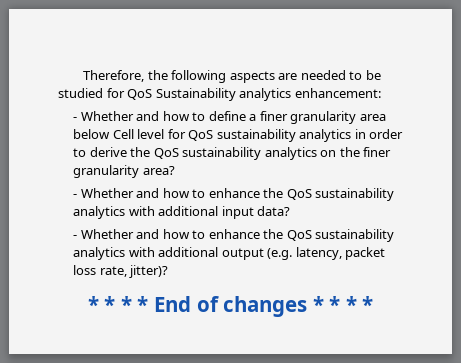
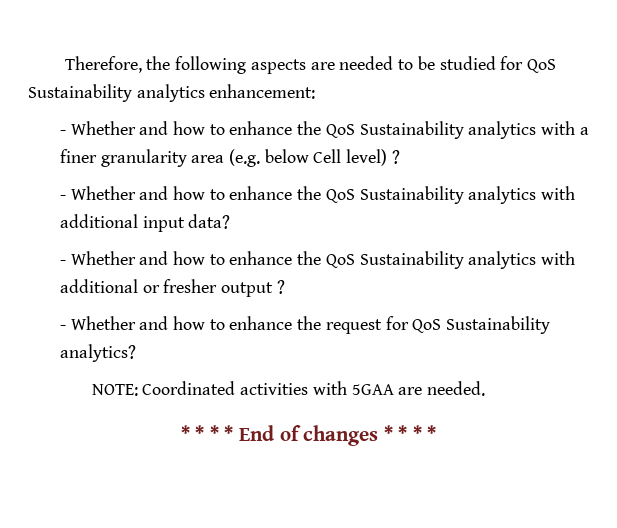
- - Whether and how to define a finer granularity area below Cell level for QoS sustainability analytics in order to derive the QoS sustainability analytics on the finer granularity area?
- - Whether and how to enhance the QoS sustainability analytics with additional input data?
+ - Whether and how to enhance the QoS Sustainability analytics with a finer granularity area (e.g. below Cell level) ?
+ - Whether and how to enhance the QoS Sustainability analytics with additional input data?
- - Whether and how to enhance the QoS sustainability analytics with additional output (e.g. latency, packet loss rate, jitter)?
+ - Whether and how to enhance the QoS Sustainability analytics with additional or fresher output ?
+ - Whether and how to enhance the request for QoS Sustainability analytics?
+ NOTE: Coordinated activities with 5GAA are needed.

